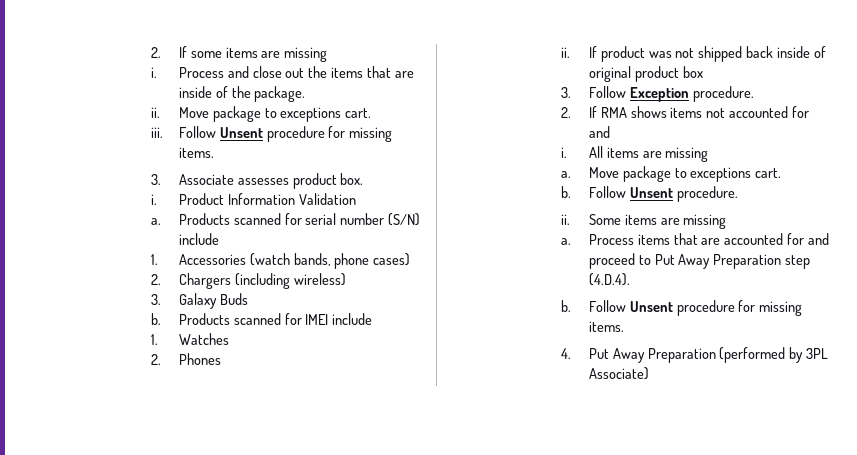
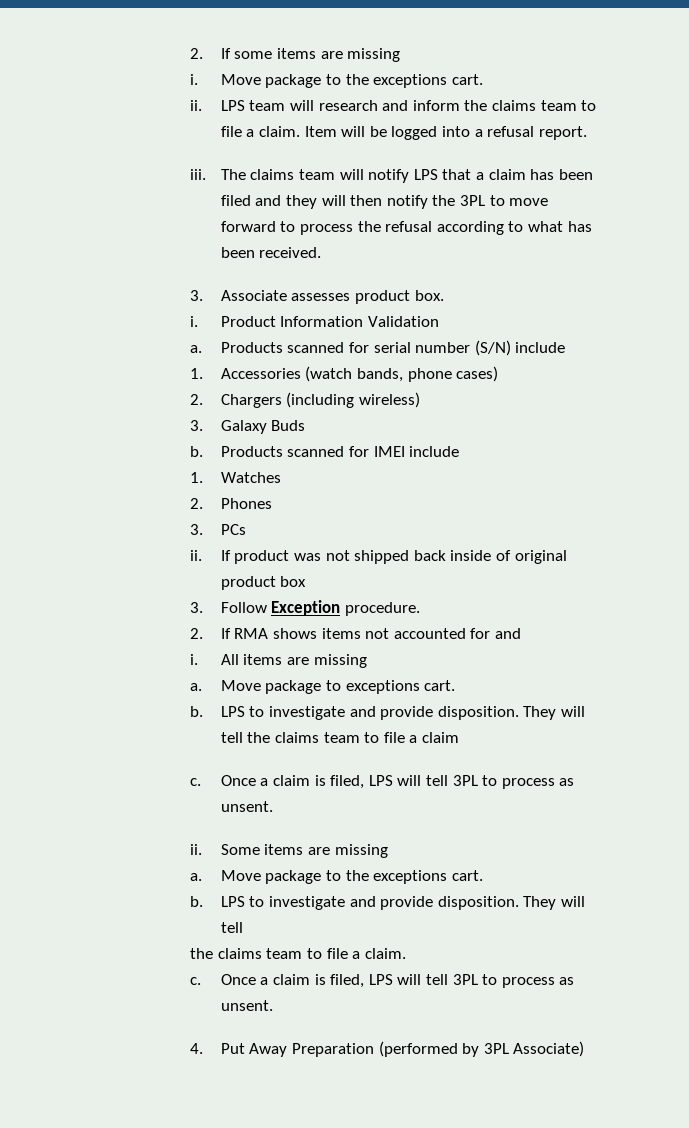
- i. Process and close out the items that are inside of the package.
- ii. Move package to exceptions cart.
- iii. Follow Unsent procedure for missing items.
+ i. Move package to the exceptions cart.
+ ii. LPS team will research and inform the claims team to file a claim. Item will be logged into a refusal report.
+ iii. The claims team will notify LPS that a claim has been filed and they will then notify the 3PL to move forward to process the refusal according to what has been received.
+ 3. PCs
- Follow Unsent procedure.
+ LPS to investigate and provide disposition. They will tell the claims team to file a claim
+ c. Once a claim is filed, LPS will tell 3PL to process as unsent.
- a. Process items that are accounted for and proceed to Put Away Preparation step (4.D.4).
- b. Follow Unsent procedure for missing items.
+ a. Move package to the exceptions cart.
+ b. LPS to investigate and provide disposition. They will tell
+ the claims team to file a claim.
+ c. Once a claim is filed, LPS will tell 3PL to process as unsent.

